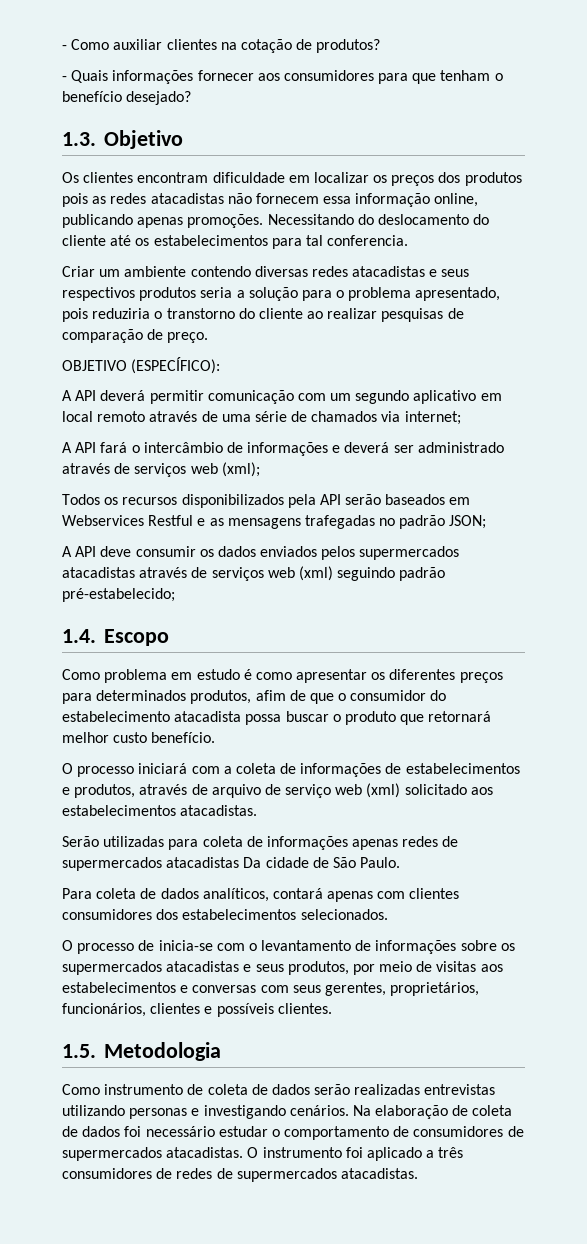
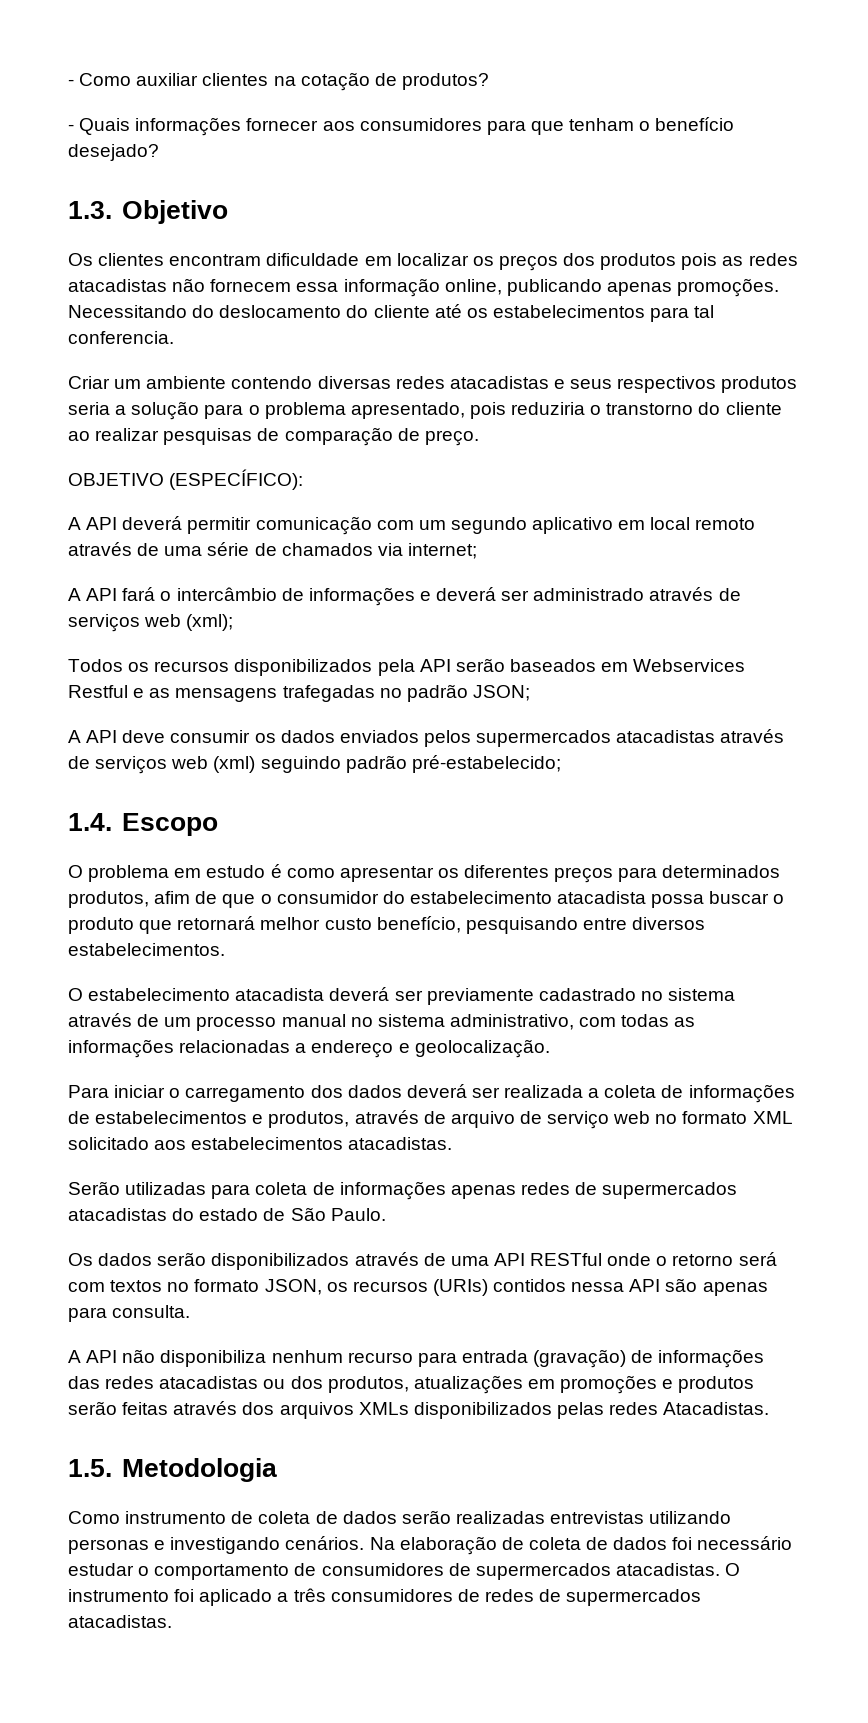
- Como problema em estudo é como apresentar os diferentes preços para determinados produtos, afim de que o consumidor do estabelecimento atacadista possa buscar o produto que retornará melhor custo benefício.
- O processo iniciará com a coleta de informações de estabelecimentos e produtos, através de arquivo de serviço web (xml) solicitado aos estabelecimentos atacadistas.
+ O problema em estudo é como apresentar os diferentes preços para determinados produtos, afim de que o consumidor do estabelecimento atacadista possa buscar o produto que retornará melhor custo benefício, pesquisando entre diversos estabelecimentos.
+ O estabelecimento atacadista deverá ser previamente cadastrado no sistema através de um processo manual no sistema administrativo, com todas as informações relacionadas a endereço e geolocalização.
+ Para iniciar o carregamento dos dados deverá ser realizada a coleta de informações de estabelecimentos e produtos, através de arquivo de serviço web no formato XML solicitado aos estabelecimentos atacadistas.
- Serão utilizadas para coleta de informações apenas redes de supermercados atacadistas Da cidade de São Paulo.
+ Serão utilizadas para coleta de informações apenas redes de supermercados atacadistas do estado de São Paulo.
- Para coleta de dados analíticos, contará apenas com clientes consumidores dos estabelecimentos selecionados.
- O processo de inicia-se com o levantamento de informações sobre os supermercados atacadistas e seus produtos, por meio de visitas aos estabelecimentos e conversas com seus gerentes, proprietários, funcionários, clientes e possíveis clientes.
+ Os dados serão disponibilizados através de uma API RESTful onde o retorno será com textos no formato JSON, os recursos (URIs) contidos nessa API são apenas para consulta.
+ A API não disponibiliza nenhum recurso para entrada (gravação) de informações das redes atacadistas ou dos produtos, atualizações em promoções e produtos serão feitas através dos arquivos XMLs disponibilizados pelas redes Atacadistas.

